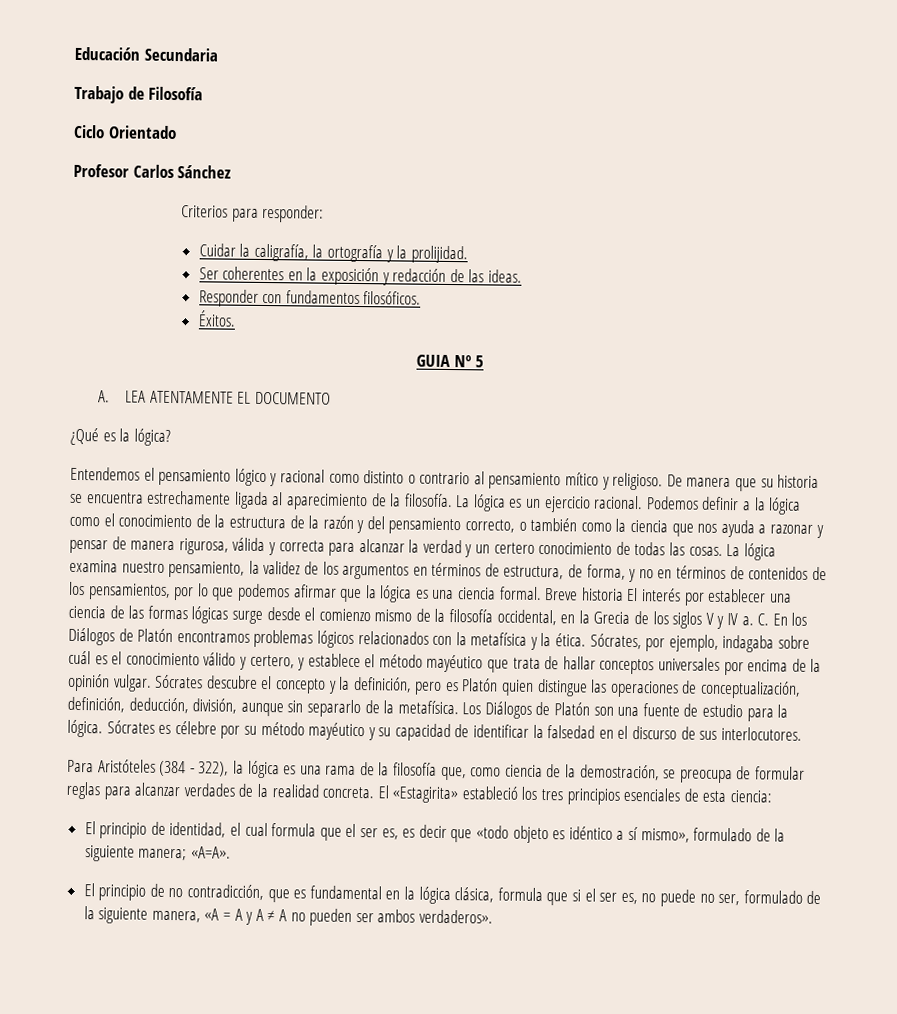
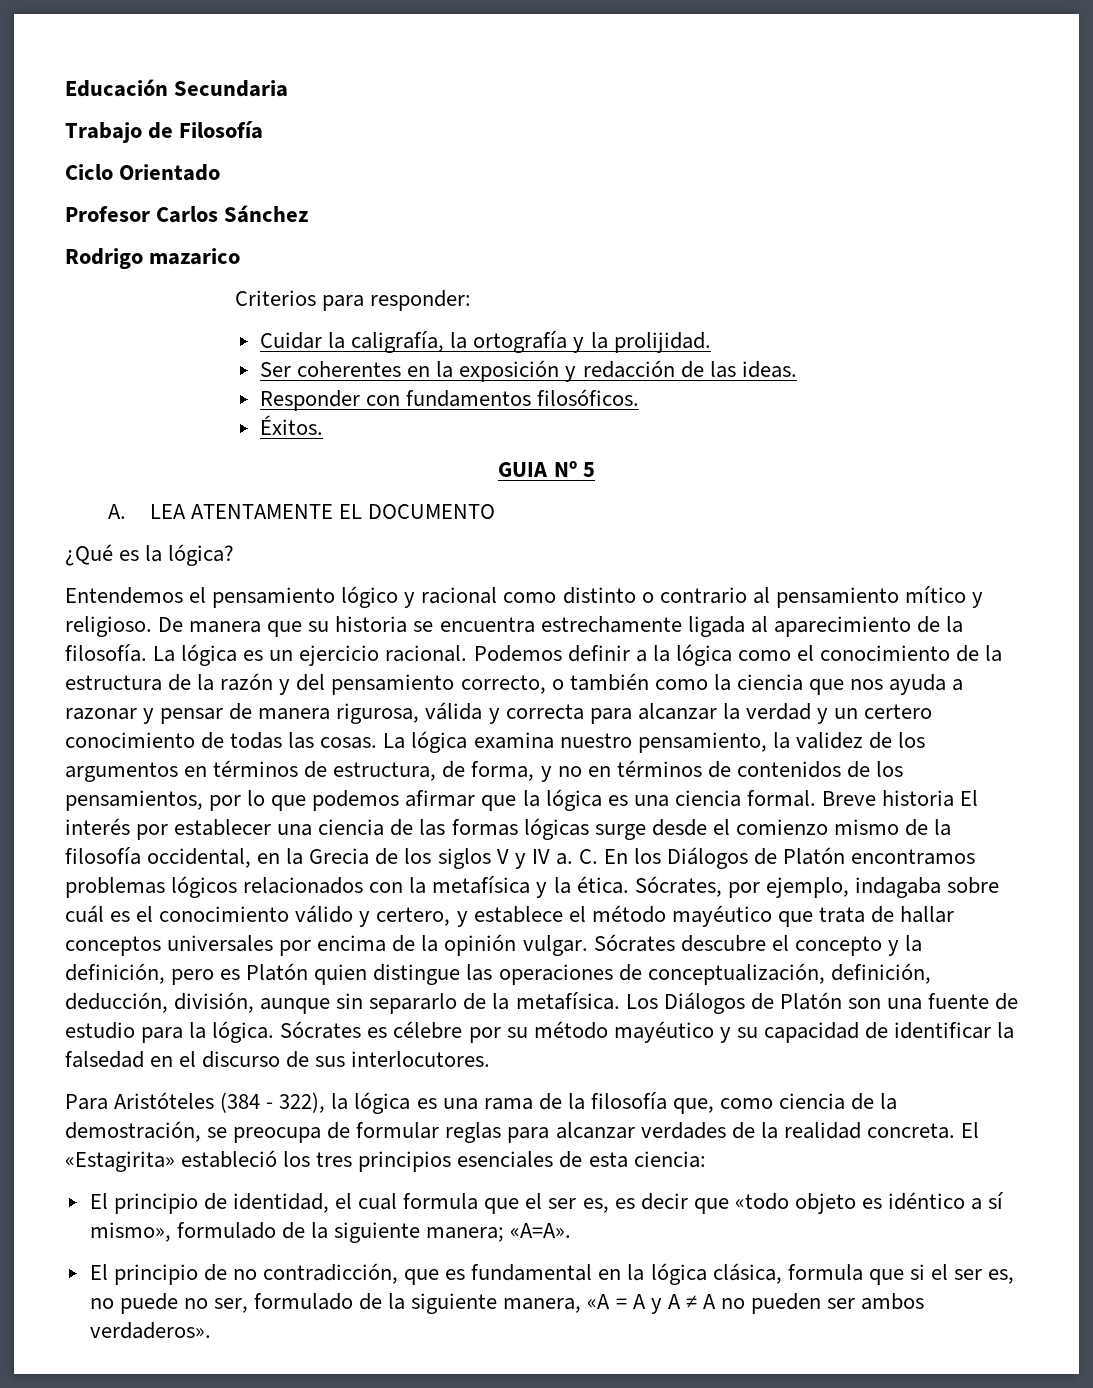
+ Rodrigo mazarico

